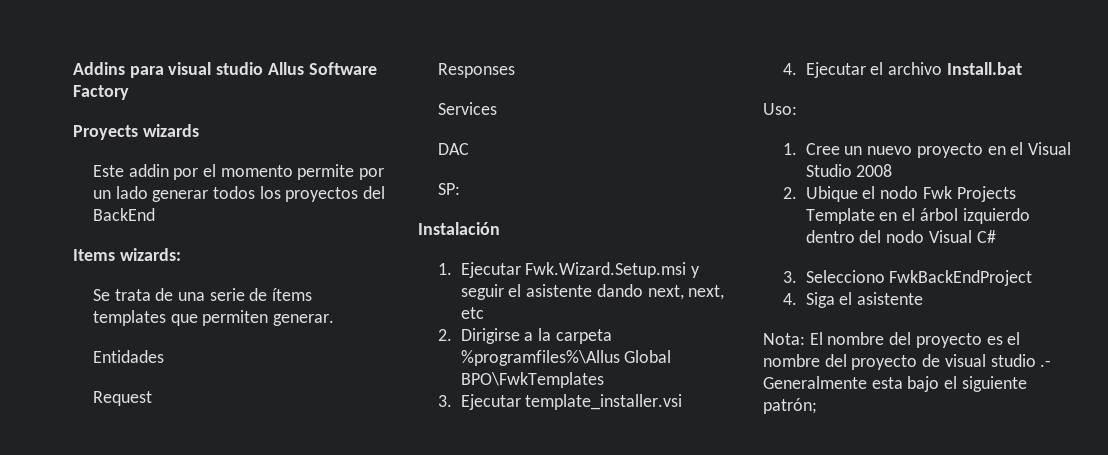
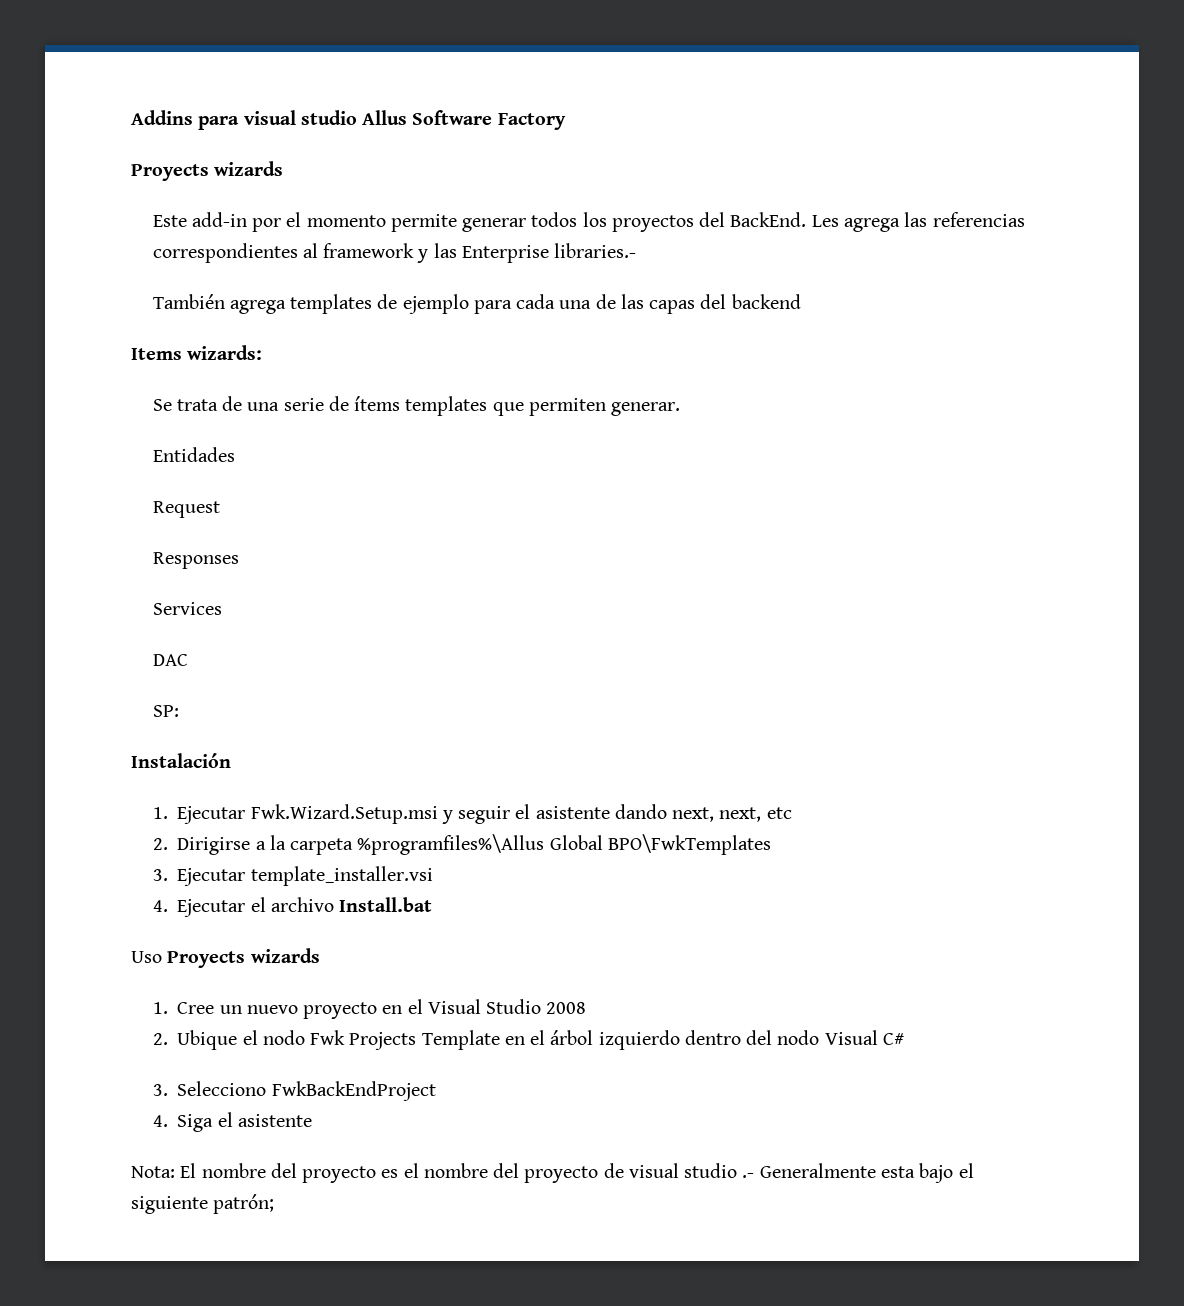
- Este addin por el momento permite por un lado generar todos los proyectos del BackEnd
+ Este add-in por el momento permite generar todos los proyectos del BackEnd. Les agrega las referencias correspondientes al framework y las Enterprise libraries.-
+ También agrega templates de ejemplo para cada una de las capas del backend
- Uso:
+ Uso Proyects wizards

